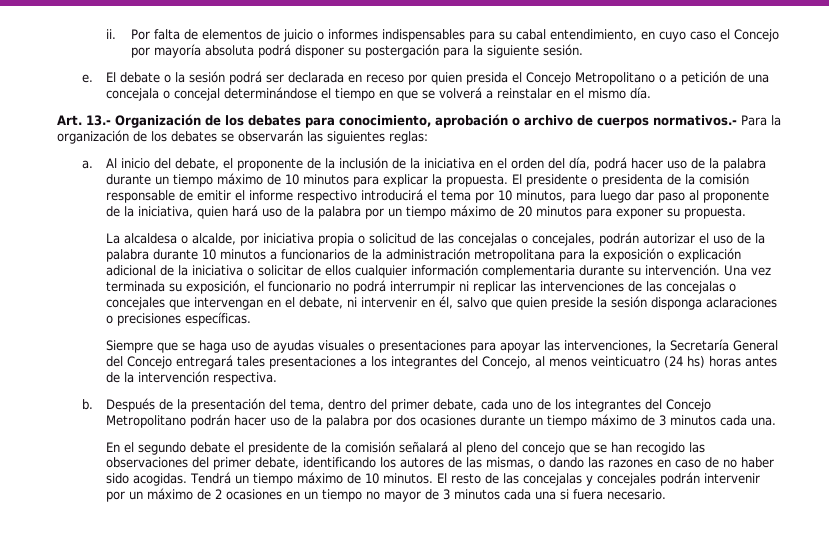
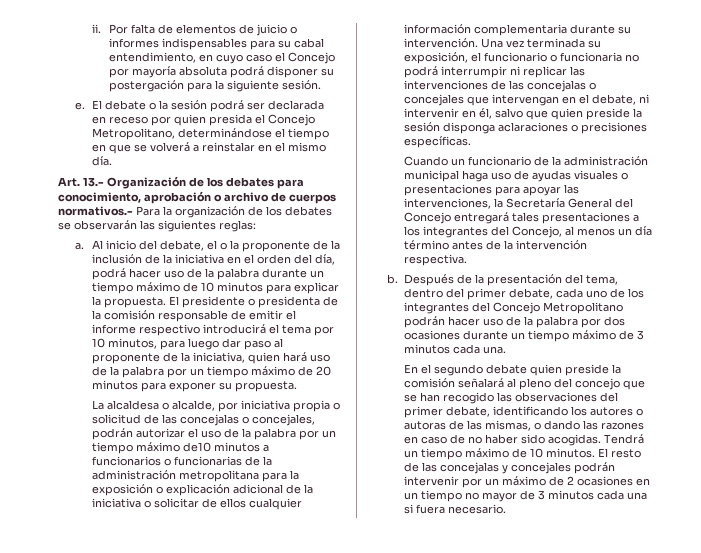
- El debate o la sesión podrá ser declarada en receso por quien presida el Concejo Metropolitano o a petición de una concejala o concejal determinándose el tiempo en que se volverá a reinstalar en el mismo día.
+ El debate o la sesión podrá ser declarada en receso por quien presida el Concejo Metropolitano, determinándose el tiempo en que se volverá a reinstalar en el mismo día.
- Al inicio del debate, el proponente de la inclusión de la iniciativa en el orden del día, podrá hacer uso de la palabra durante un tiempo máximo de 10 minutos para explicar la propuesta.
+ Al inicio del debate, el o la proponente de la inclusión de la iniciativa en el orden del día, podrá hacer uso de la palabra durante un tiempo máximo de 10 minutos para explicar la propuesta.
- La alcaldesa o alcalde, por iniciativa propia o solicitud de las concejalas o concejales, podrán autorizar el uso de la palabra durante 10 minutos a funcionarios de la administración metropolitana para la exposición o explicación adicional de la iniciativa o solicitar de ellos cualquier información complementaria durante su intervención.
+ La alcaldesa o alcalde, por iniciativa propia o solicitud de las concejalas o concejales, podrán autorizar el uso de la palabra por un tiempo máximo de10 minutos a funcionarios o funcionarias de la administración metropolitana para la exposición o explicación adicional de la iniciativa o solicitar de ellos cualquier información complementaria durante su intervención.
- Una vez terminada su exposición, el funcionario no podrá interrumpir ni replicar las intervenciones de las concejalas o concejales que intervengan en el debate, ni intervenir en él, salvo que quien preside la sesión disponga aclaraciones o precisiones específicas.
+ Una vez terminada su exposición, el funcionario o funcionaria no podrá interrumpir ni replicar las intervenciones de las concejalas o concejales que intervengan en el debate, ni intervenir en él, salvo que quien preside la sesión disponga aclaraciones o precisiones específicas.
- Siempre que se haga uso de ayudas visuales o presentaciones para apoyar las intervenciones, la Secretaría General del Concejo entregará tales presentaciones a los integrantes del Concejo, al menos veinticuatro (24 hs) horas antes de la intervención respectiva.
+ Cuando un funcionario de la administración municipal haga uso de ayudas visuales o presentaciones para apoyar las intervenciones, la Secretaría General del Concejo entregará tales presentaciones a los integrantes del Concejo, al menos un día término antes de la intervención respectiva.
- En el segundo debate el presidente de la comisión señalará al pleno del concejo que se han recogido las observaciones del primer debate, identificando los autores de las mismas, o dando las razones en caso de no haber sido acogidas.
+ En el segundo debate quien preside la comisión señalará al pleno del concejo que se han recogido las observaciones del primer debate, identificando los autores o autoras de las mismas, o dando las razones en caso de no haber sido acogidas.

